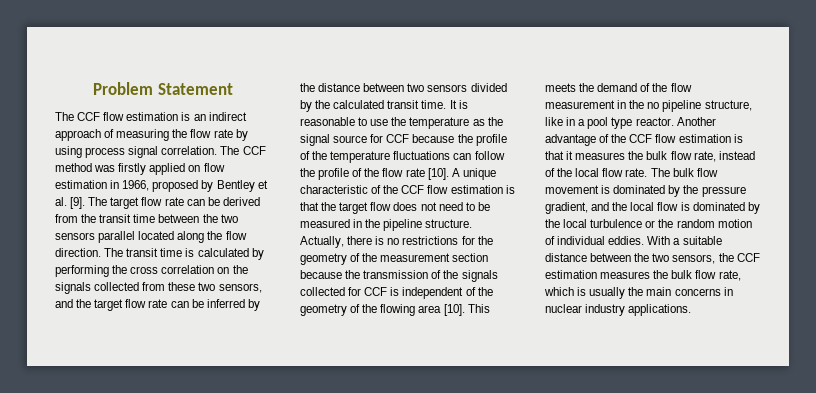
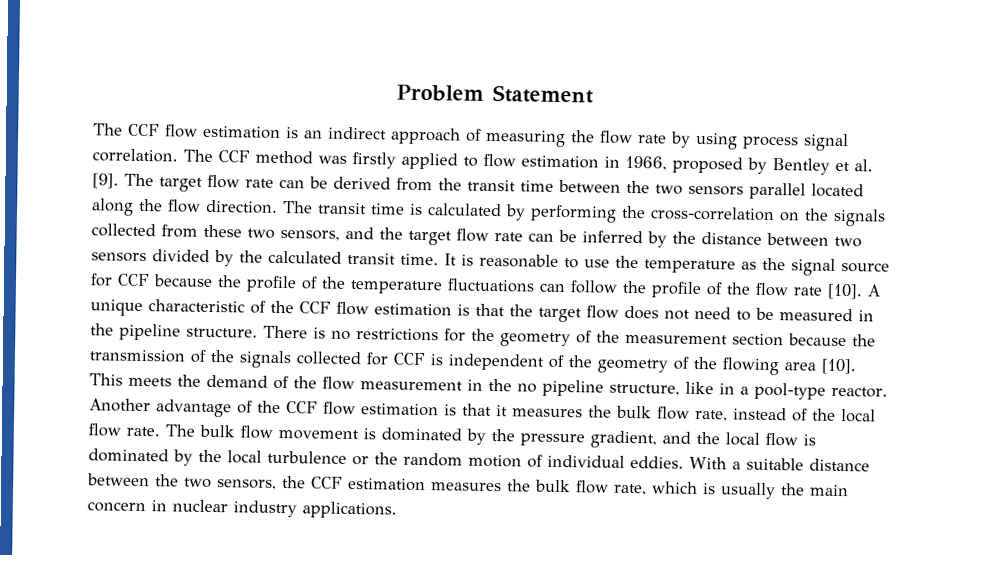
- The CCF method was firstly applied on flow estimation in 1966, proposed by Bentley et al. [9].
+ The CCF method was firstly applied to flow estimation in 1966, proposed by Bentley et al. [9].
- The transit time is calculated by performing the cross correlation on the signals collected from these two sensors, and the target flow rate can be inferred by the distance between two sensors divided by the calculated transit time.
+ The transit time is calculated by performing the cross-correlation on the signals collected from these two sensors, and the target flow rate can be inferred by the distance between two sensors divided by the calculated transit time.
- Actually, there is no restrictions for the geometry of the measurement section because the transmission of the signals collected for CCF is independent of the geometry of the flowing area [10].
+ There is no restrictions for the geometry of the measurement section because the transmission of the signals collected for CCF is independent of the geometry of the flowing area [10].
- This meets the demand of the flow measurement in the no pipeline structure, like in a pool type reactor.
+ This meets the demand of the flow measurement in the no pipeline structure, like in a pool-type reactor.
- With a suitable distance between the two sensors, the CCF estimation measures the bulk flow rate, which is usually the main concerns in nuclear industry applications.
+ With a suitable distance between the two sensors, the CCF estimation measures the bulk flow rate, which is usually the main concern in nuclear industry applications.

